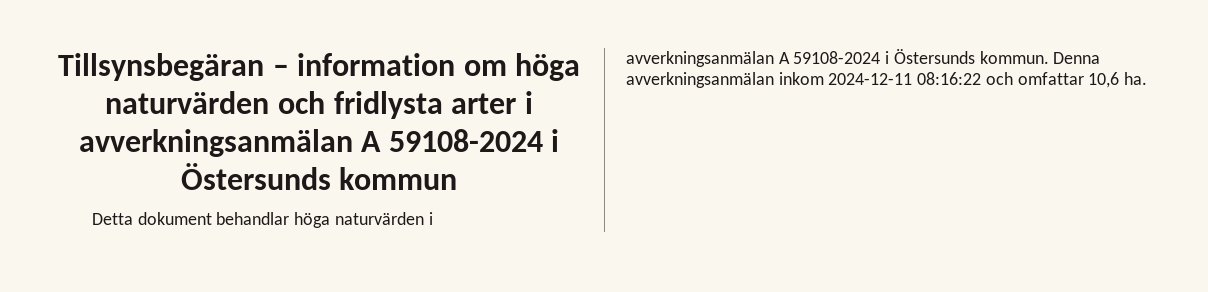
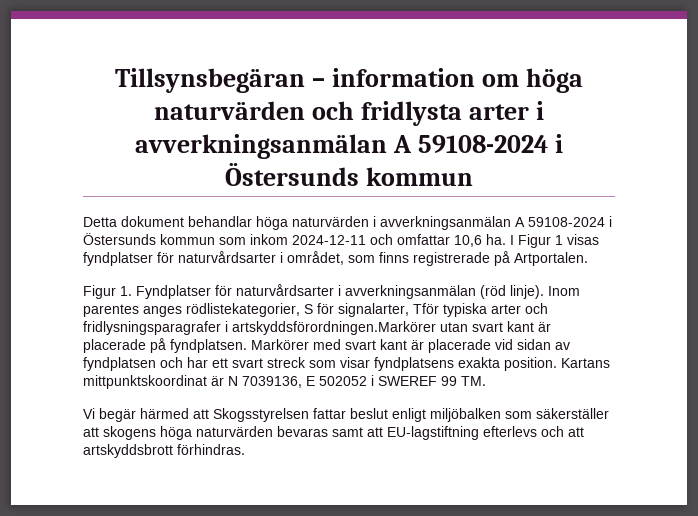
- Detta dokument behandlar höga naturvärden i avverkningsanmälan A 59108-2024 i Östersunds kommun. Denna avverkningsanmälan inkom 2024-12-11 08:16:22 och omfattar 10,6 ha.
+ Detta dokument behandlar höga naturvärden i avverkningsanmälan A 59108-2024 i Östersunds kommun som inkom 2024-12-11 och omfattar 10,6 ha.
+ I Figur 1 visas fyndplatser för naturvårdsarter i området, som finns registrerade på Artportalen.
+ Figur 1. Fyndplatser för naturvårdsarter i avverkningsanmälan (röd linje). Inom parentes anges rödlistekategorier, S för signalarter, Tför typiska arter och fridlysningsparagrafer i artskyddsförordningen.Markörer utan svart kant är placerade på fyndplatsen. Markörer med svart kant är placerade vid sidan av fyndplatsen och har ett svart streck som visar fyndplatsens exakta position. Kartans mittpunktskoordinat är N 7039136, E 502052 i SWEREF 99 TM.
+ Vi begär härmed att Skogsstyrelsen fattar beslut enligt miljöbalken som säkerställer att skogens höga naturvärden bevaras samt att EU-lagstiftning efterlevs och att artskyddsbrott förhindras.

